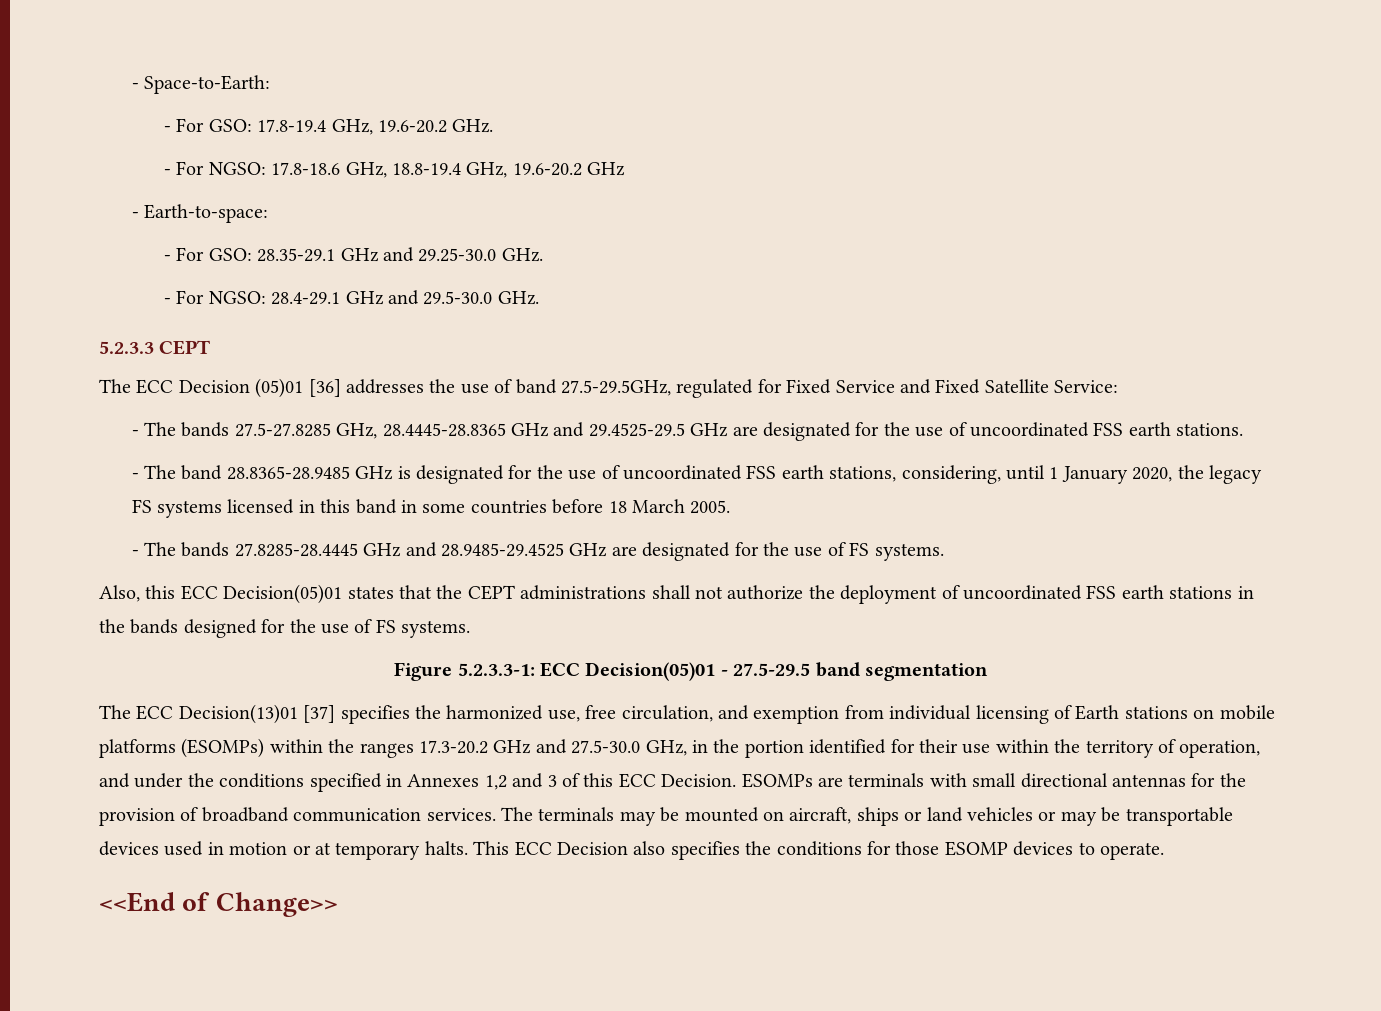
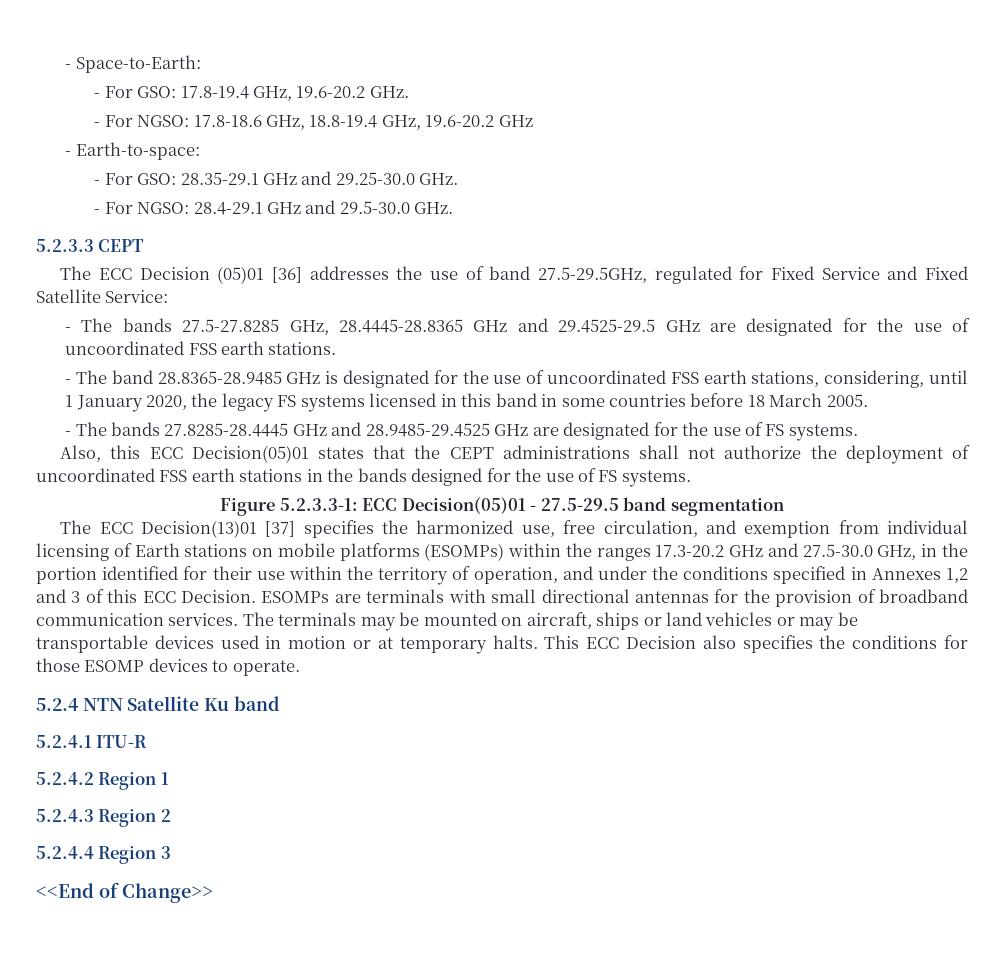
+ 5.2.4 NTN Satellite Ku band
+ 5.2.4.1 ITU-R
+ 5.2.4.2 Region 1
+ 5.2.4.3 Region 2
+ 5.2.4.4 Region 3

